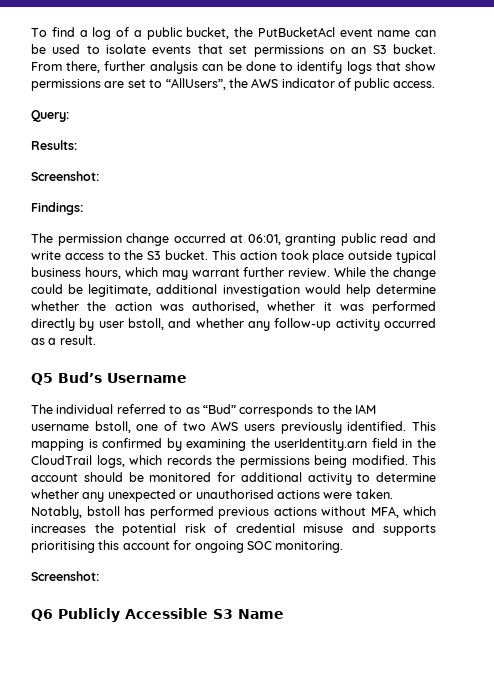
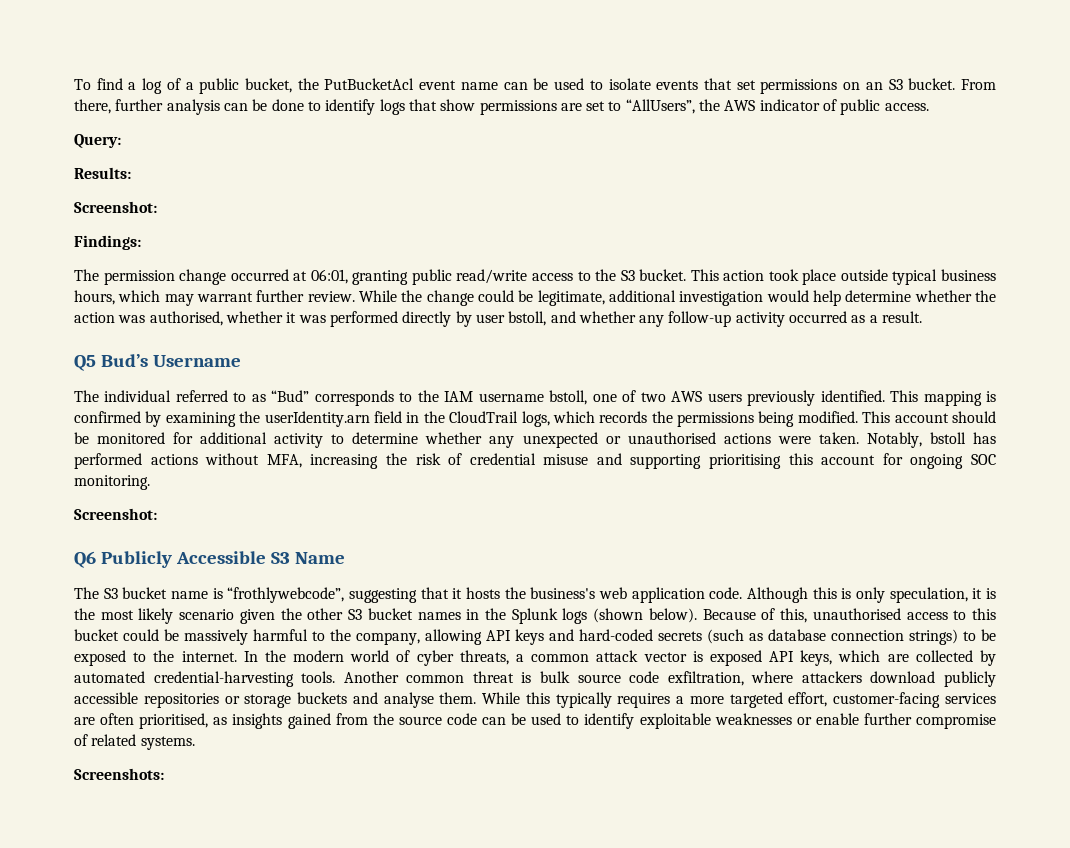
- The permission change occurred at 06:01, granting public read and write access to the S3 bucket.
+ The permission change occurred at 06:01, granting public read/write access to the S3 bucket.
- Notably, bstoll has performed previous actions without MFA, which increases the potential risk of credential misuse and supports prioritising this account for ongoing SOC monitoring.
+ Notably, bstoll has performed actions without MFA, increasing the risk of credential misuse and supporting prioritising this account for ongoing SOC monitoring.
+ The S3 bucket name is “frothlywebcode”, suggesting that it hosts the business's web application code. Although this is only speculation, it is the most likely scenario given the other S3 bucket names in the Splunk logs (shown below). Because of this, unauthorised access to this bucket could be massively harmful to the company, allowing API keys and hard-coded secrets (such as database connection strings) to be exposed to the internet. In the modern world of cyber threats, a common attack vector is exposed API keys, which are collected by automated credential-harvesting tools. Another common threat is bulk source code exfiltration, where attackers download publicly accessible repositories or storage buckets and analyse them. While this typically requires a more targeted effort, customer-facing services are often prioritised, as insights gained from the source code can be used to identify exploitable weaknesses or enable further compromise of related systems.
+ Screenshots:

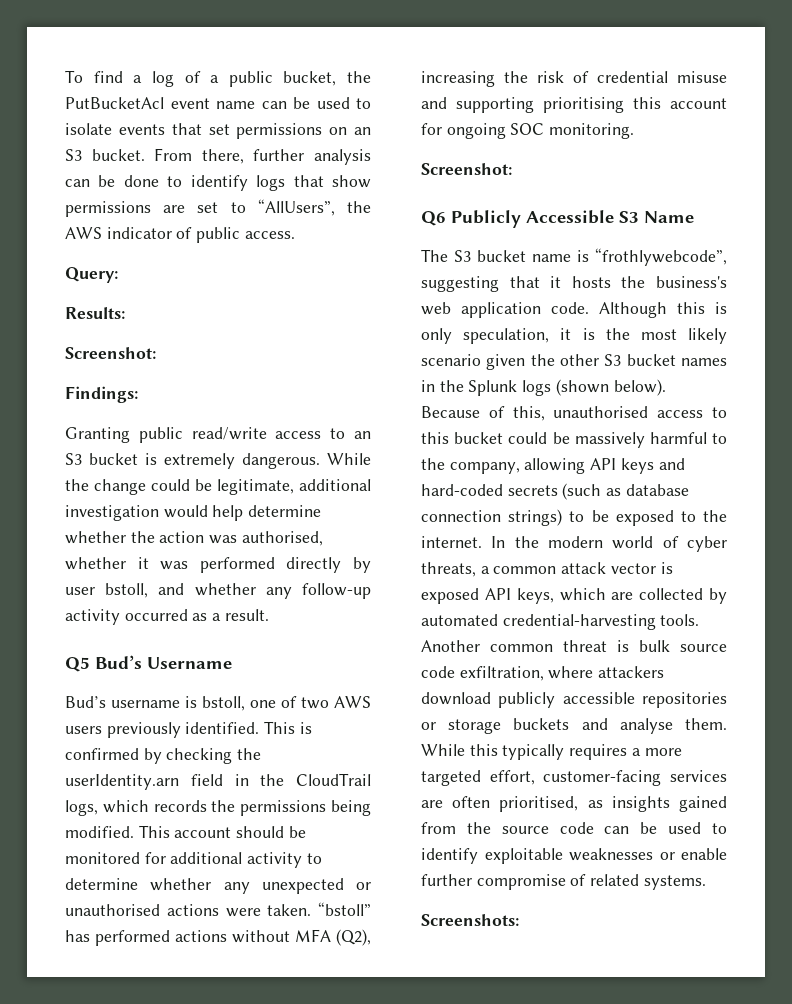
- The permission change occurred at 06:01, granting public read/write access to the S3 bucket. This action took place outside typical business hours, which may warrant further review.
+ Granting public read/write access to an S3 bucket is extremely dangerous.
- The individual referred to as “Bud” corresponds to the IAM username bstoll, one of two AWS users previously identified.
+ Bud’s username is bstoll, one of two AWS users previously identified.
- This mapping is confirmed by examining the userIdentity.arn field in the CloudTrail logs, which records the permissions being modified.
+ This is confirmed by checking the userIdentity.arn field in the CloudTrail logs, which records the permissions being modified.
- Notably, bstoll has performed actions without MFA, increasing the risk of credential misuse and supporting prioritising this account for ongoing SOC monitoring.
+ “bstoll” has performed actions without MFA (Q2), increasing the risk of credential misuse and supporting prioritising this account for ongoing SOC monitoring.

